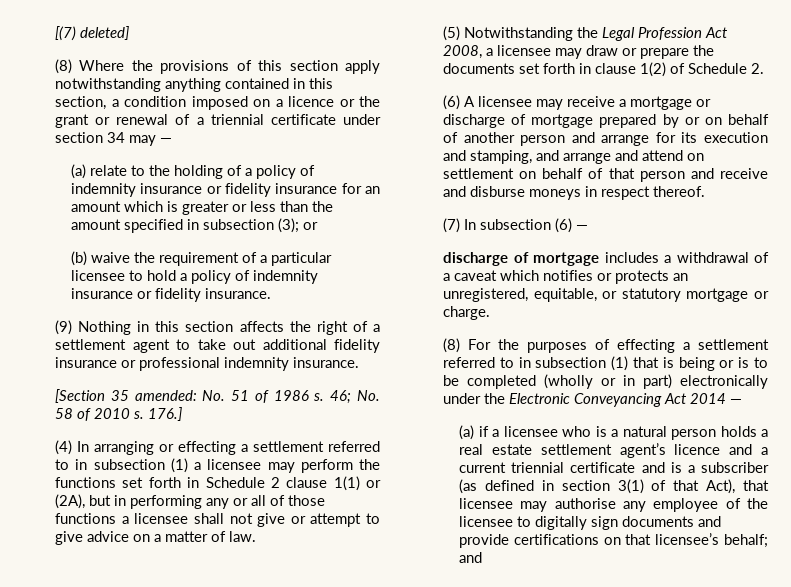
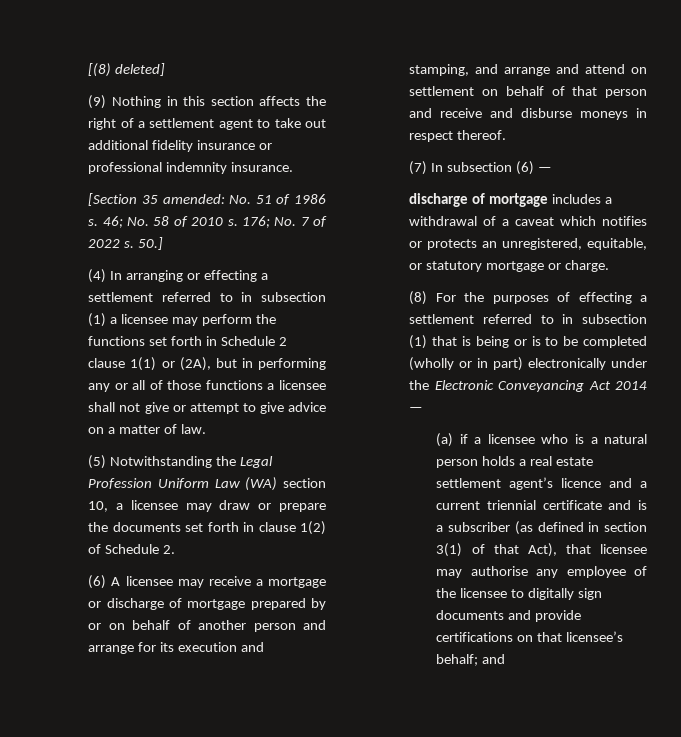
- [(7) deleted]
+ [(8) deleted]
- (8) Where the provisions of this section apply notwithstanding anything contained in this section, a condition imposed on a licence or the grant or renewal of a triennial certificate under section 34 may —
- (a) relate to the holding of a policy of indemnity insurance or fidelity insurance for an amount which is greater or less than the amount specified in subsection (3); or
- (b) waive the requirement of a particular licensee to hold a policy of indemnity insurance or fidelity insurance.
- 176.]
+ 176; No. 7 of 2022 s. 50.]
- (5) Notwithstanding the Legal Profession Act 2008, a licensee may draw or prepare the documents set forth in clause 1(2) of Schedule 2.
+ (5) Notwithstanding the Legal Profession Uniform Law (WA) section 10, a licensee may draw or prepare the documents set forth in clause 1(2) of Schedule 2.

